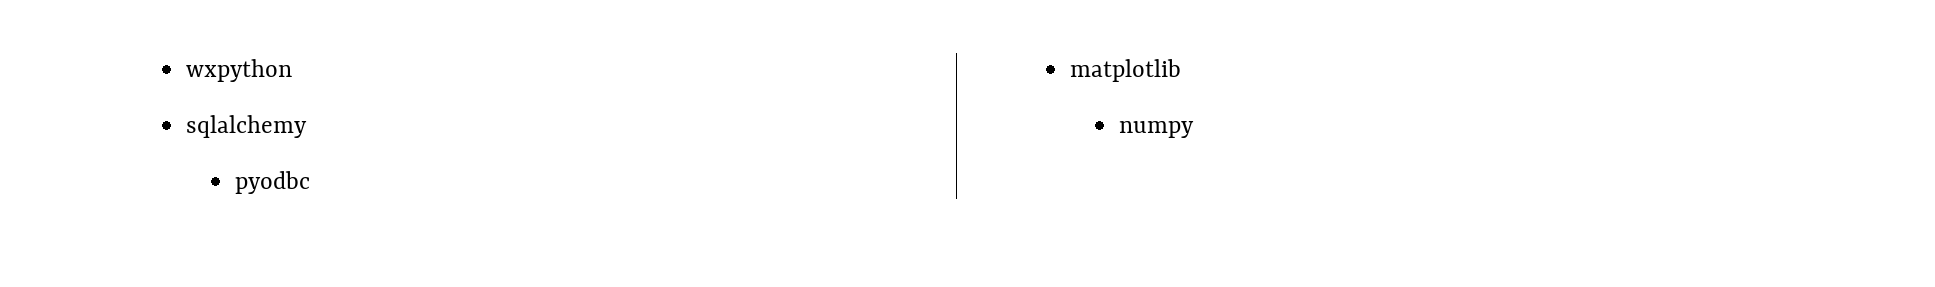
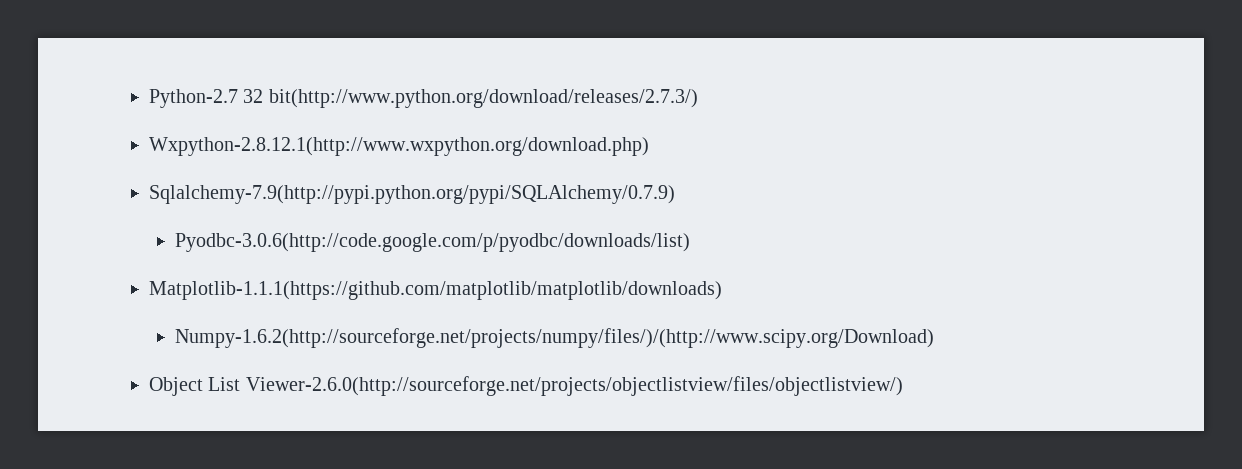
- wxpython
- sqlalchemy
- pyodbc
- matplotlib
- numpy
+ Python-2.7 32 bit(http://www.python.org/download/releases/2.7.3/)
+ Wxpython-2.8.12.1(http://www.wxpython.org/download.php)
+ Sqlalchemy-7.9(http://pypi.python.org/pypi/SQLAlchemy/0.7.9)
+ Pyodbc-3.0.6(http://code.google.com/p/pyodbc/downloads/list)
+ Matplotlib-1.1.1(https://github.com/matplotlib/matplotlib/downloads)
+ Numpy-1.6.2(http://sourceforge.net/projects/numpy/files/)/(http://www.scipy.org/Download)
+ Object List Viewer-2.6.0(http://sourceforge.net/projects/objectlistview/files/objectlistview/)

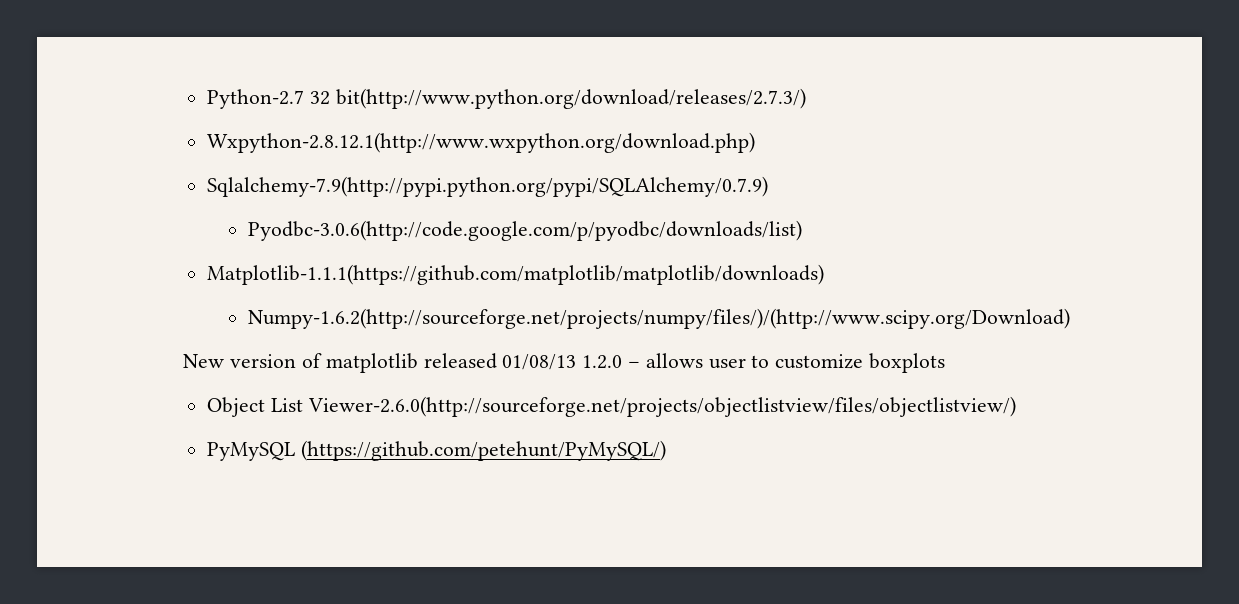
+ New version of matplotlib released 01/08/13 1.2.0 – allows user to customize boxplots
+ PyMySQL (https://github.com/petehunt/PyMySQL/)

